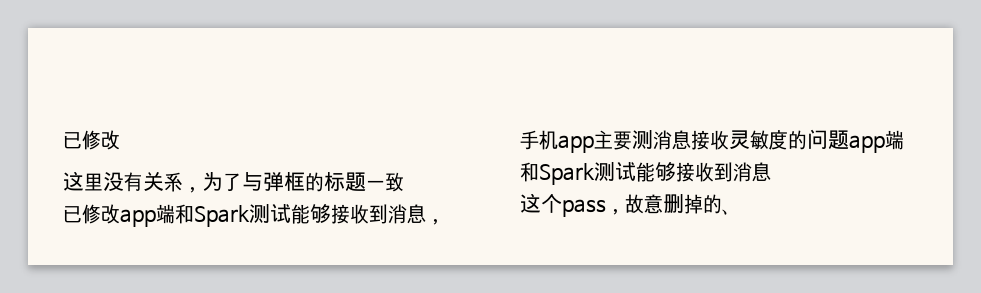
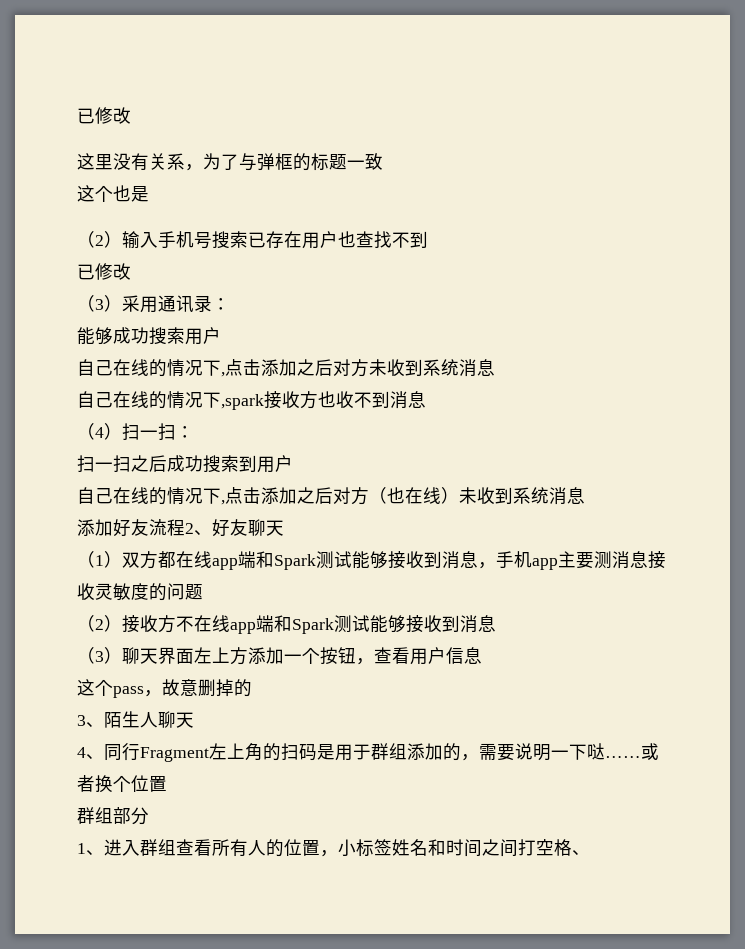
- 已修改app端和Spark测试能够接收到消息，手机app主要测消息接收灵敏度的问题app端和Spark测试能够接收到消息
+ 这个也是
+ （2）输入手机号搜索已存在用户也查找不到
+ 已修改
+ （3）采用通讯录：
+ 能够成功搜索用户
+ 自己在线的情况下,点击添加之后对方未收到系统消息
+ 自己在线的情况下,spark接收方也收不到消息
+ （4）扫一扫：
+ 扫一扫之后成功搜索到用户
+ 自己在线的情况下,点击添加之后对方（也在线）未收到系统消息
+ 添加好友流程2、好友聊天
+ （1）双方都在线app端和Spark测试能够接收到消息，手机app主要测消息接收灵敏度的问题
+ （2）接收方不在线app端和Spark测试能够接收到消息
+ （3）聊天界面左上方添加一个按钮，查看用户信息
- 这个pass，故意删掉的、
+ 这个pass，故意删掉的
+ 3、陌生人聊天
+ 4、同行Fragment左上角的扫码是用于群组添加的，需要说明一下哒……或者换个位置
+ 群组部分
+ 1、进入群组查看所有人的位置，小标签姓名和时间之间打空格、

